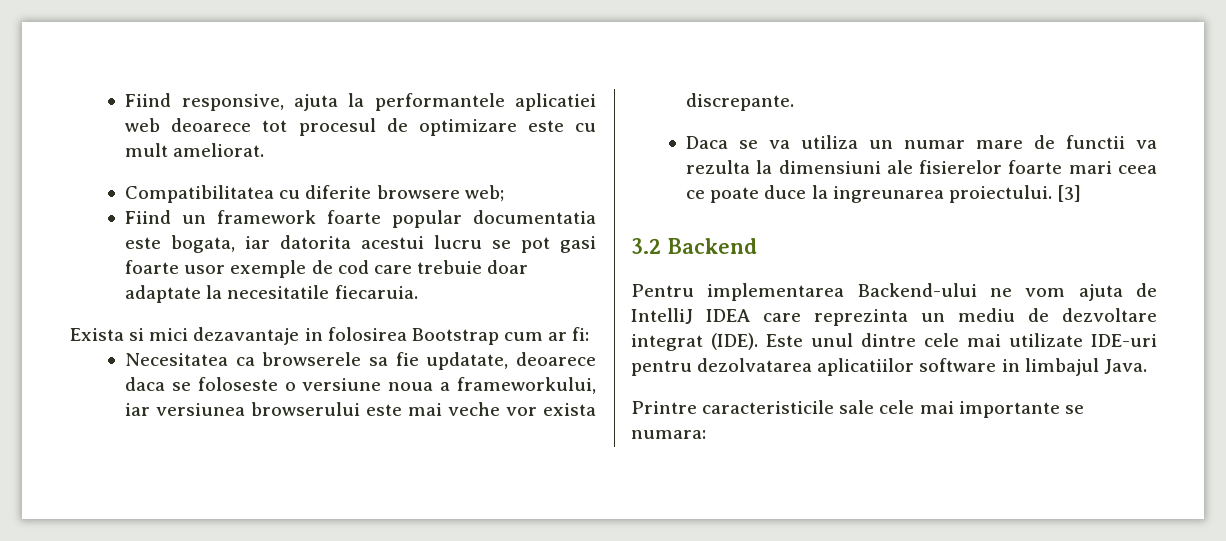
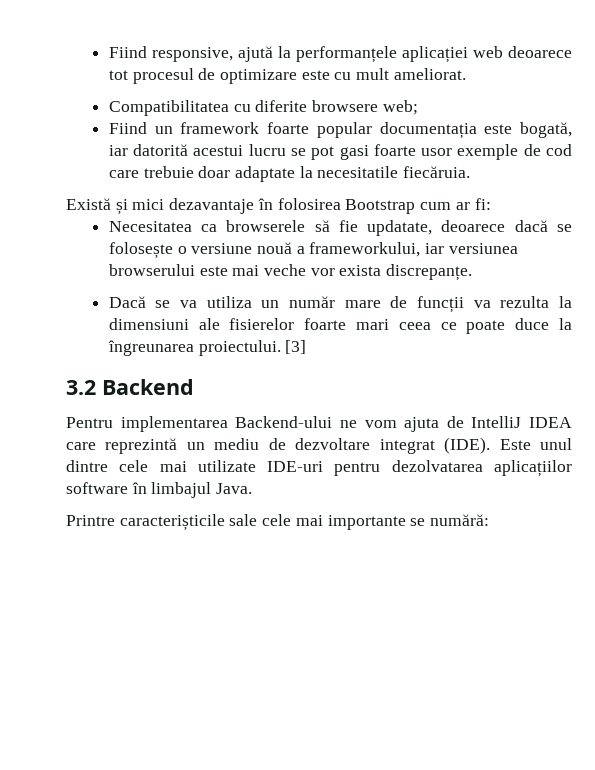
- Fiind responsive, ajuta la performantele aplicatiei web deoarece tot procesul de optimizare este cu mult ameliorat.
+ Fiind responsive, ajută la performanțele aplicației web deoarece tot procesul de optimizare este cu mult ameliorat.
- Fiind un framework foarte popular documentatia este bogata, iar datorita acestui lucru se pot gasi foarte usor exemple de cod care trebuie doar adaptate la necesitatile fiecaruia.
- Exista si mici dezavantaje in folosirea Bootstrap cum ar fi:
+ Fiind un framework foarte popular documentația este bogată, iar datorită acestui lucru se pot gasi foarte usor exemple de cod care trebuie doar adaptate la necesitatile fiecăruia.
+ Există și mici dezavantaje în folosirea Bootstrap cum ar fi:
- Necesitatea ca browserele sa fie updatate, deoarece daca se foloseste o versiune noua a frameworkului, iar versiunea browserului este mai veche vor exista discrepante.
- Daca se va utiliza un numar mare de functii va rezulta la dimensiuni ale fisierelor foarte mari ceea ce poate duce la ingreunarea proiectului.
+ Necesitatea ca browserele să fie updatate, deoarece dacă se folosește o versiune nouă a frameworkului, iar versiunea browserului este mai veche vor exista discrepanțe.
+ Dacă se va utiliza un număr mare de funcții va rezulta la dimensiuni ale fisierelor foarte mari ceea ce poate duce la îngreunarea proiectului.
- Pentru implementarea Backend-ului ne vom ajuta de IntelliJ IDEA care reprezinta un mediu de dezvoltare integrat (IDE).
+ Pentru implementarea Backend-ului ne vom ajuta de IntelliJ IDEA care reprezintă un mediu de dezvoltare integrat (IDE).
- Este unul dintre cele mai utilizate IDE-uri pentru dezolvatarea aplicatiilor software in limbajul Java.
+ Este unul dintre cele mai utilizate IDE-uri pentru dezolvatarea aplicațiilor software în limbajul Java.
- Printre caracteristicile sale cele mai importante se numara:
+ Printre caracterișticile sale cele mai importante se numără:

